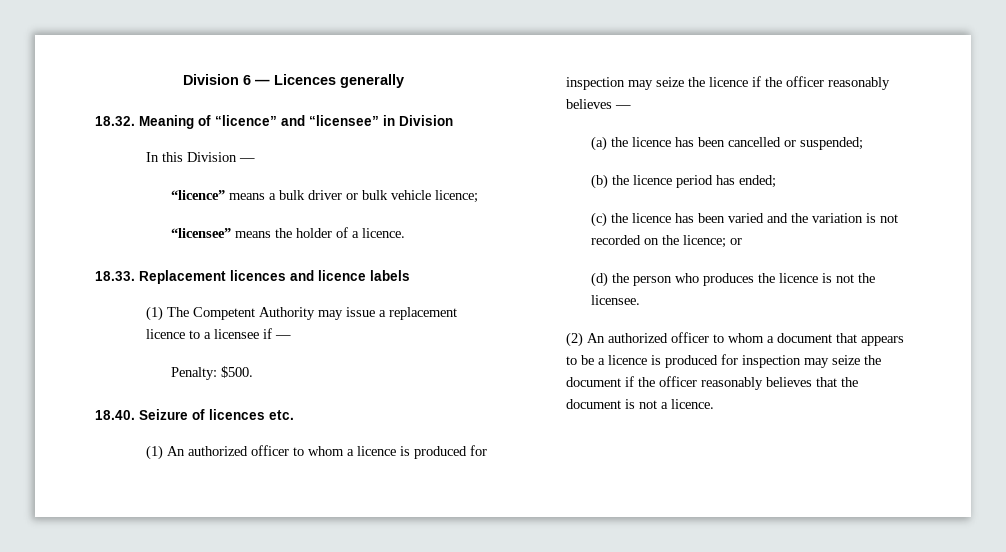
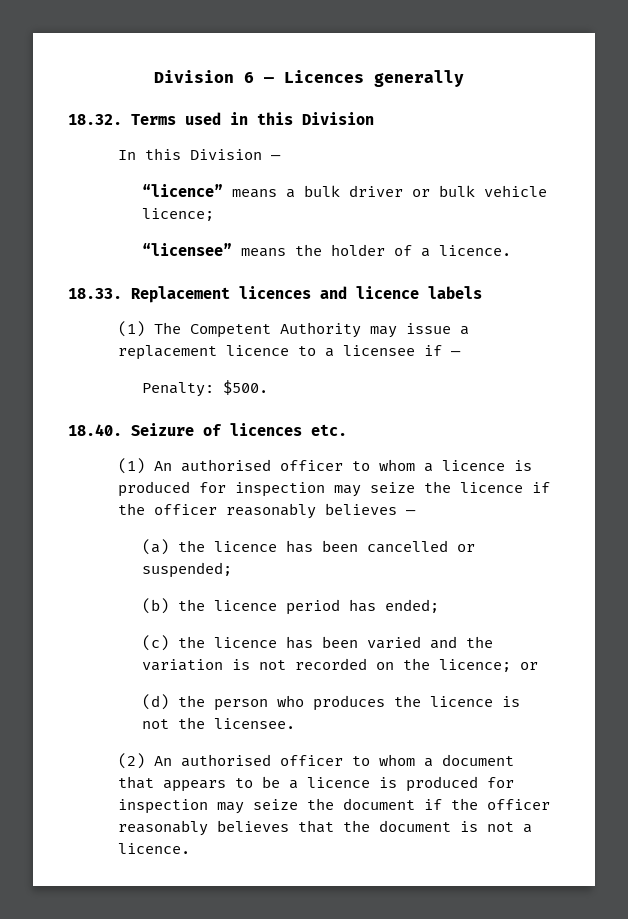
- 18.32. Meaning of “licence” and “licensee” in Division
+ 18.32. Terms used in this Division
- (1) An authorized officer to whom a licence is produced for inspection may seize the licence if the officer reasonably believes —
+ (1) An authorised officer to whom a licence is produced for inspection may seize the licence if the officer reasonably believes —
- (2) An authorized officer to whom a document that appears to be a licence is produced for inspection may seize the document if the officer reasonably believes that the document is not a licence.
+ (2) An authorised officer to whom a document that appears to be a licence is produced for inspection may seize the document if the officer reasonably believes that the document is not a licence.

